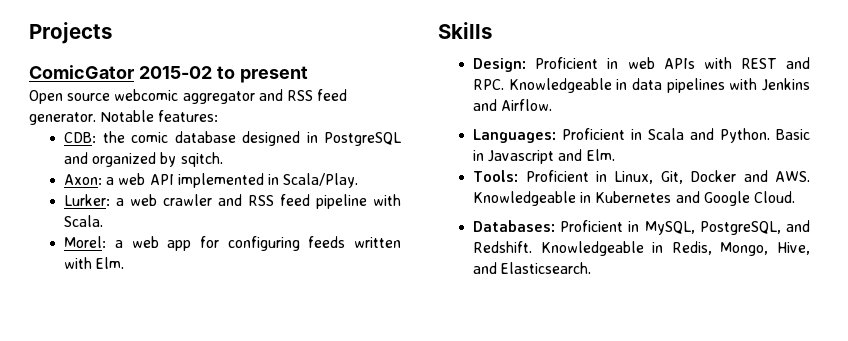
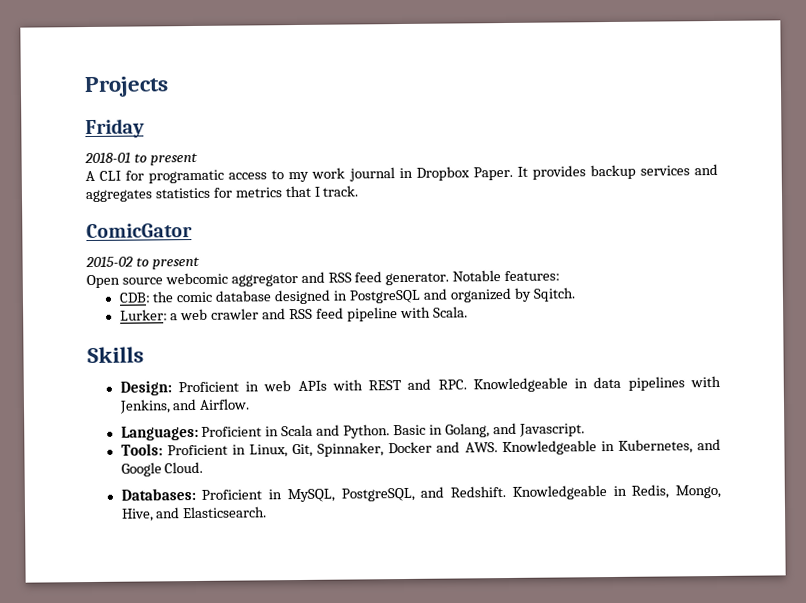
+ Friday
+ 2018-01 to present
+ A CLI for programatic access to my work journal in Dropbox Paper. It provides backup services and aggregates statistics for metrics that I track.
- ComicGator 2015-02 to present
+ ComicGator
+ 2015-02 to present
- CDB: the comic database designed in PostgreSQL and organized by sqitch.
- Axon: a web API implemented in Scala/Play.
+ CDB: the comic database designed in PostgreSQL and organized by Sqitch.
- Morel: a web app for configuring feeds written with Elm.
- Design: Proficient in web APIs with REST and RPC. Knowledgeable in data pipelines with Jenkins and Airflow.
+ Design: Proficient in web APIs with REST and RPC. Knowledgeable in data pipelines with Jenkins, and Airflow.
- Basic in Javascript and Elm.
+ Basic in Golang, and Javascript.
- Tools: Proficient in Linux, Git, Docker and AWS. Knowledgeable in Kubernetes and Google Cloud.
+ Tools: Proficient in Linux, Git, Spinnaker, Docker and AWS. Knowledgeable in Kubernetes, and Google Cloud.

